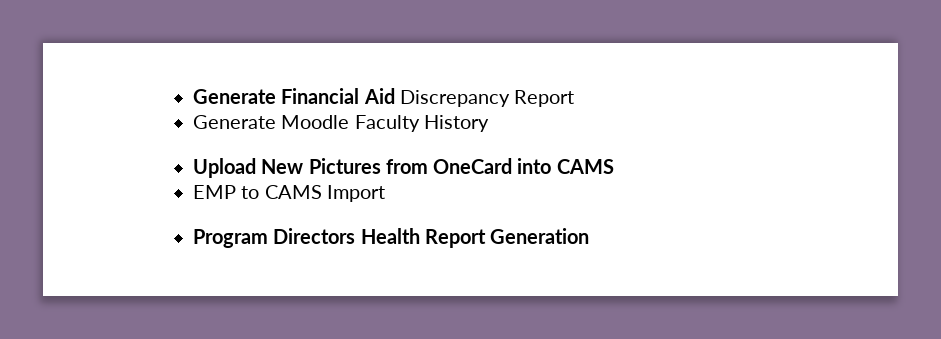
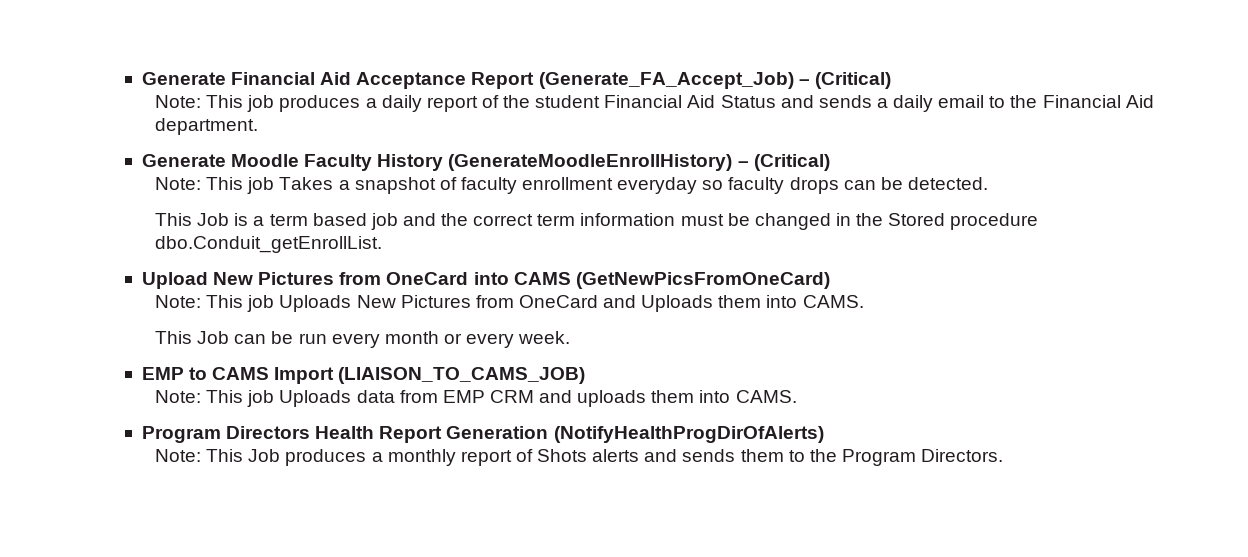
- Generate Financial Aid Discrepancy Report
- Generate Moodle Faculty History
+ Generate Financial Aid Acceptance Report (Generate_FA_Accept_Job) – (Critical)
+ Note: This job produces a daily report of the student Financial Aid Status and sends a daily email to the Financial Aid department.
+ Generate Moodle Faculty History (GenerateMoodleEnrollHistory) – (Critical)
+ Note: This job Takes a snapshot of faculty enrollment everyday so faculty drops can be detected.
+ This Job is a term based job and the correct term information must be changed in the Stored procedure dbo.Conduit_getEnrollList.
- Upload New Pictures from OneCard into CAMS
- EMP to CAMS Import
+ Upload New Pictures from OneCard into CAMS (GetNewPicsFromOneCard)
+ Note: This job Uploads New Pictures from OneCard and Uploads them into CAMS.
+ This Job can be run every month or every week.
+ EMP to CAMS Import (LIAISON_TO_CAMS_JOB)
+ Note: This job Uploads data from EMP CRM and uploads them into CAMS.
- Program Directors Health Report Generation
+ Program Directors Health Report Generation (NotifyHealthProgDirOfAlerts)
+ Note: This Job produces a monthly report of Shots alerts and sends them to the Program Directors.

